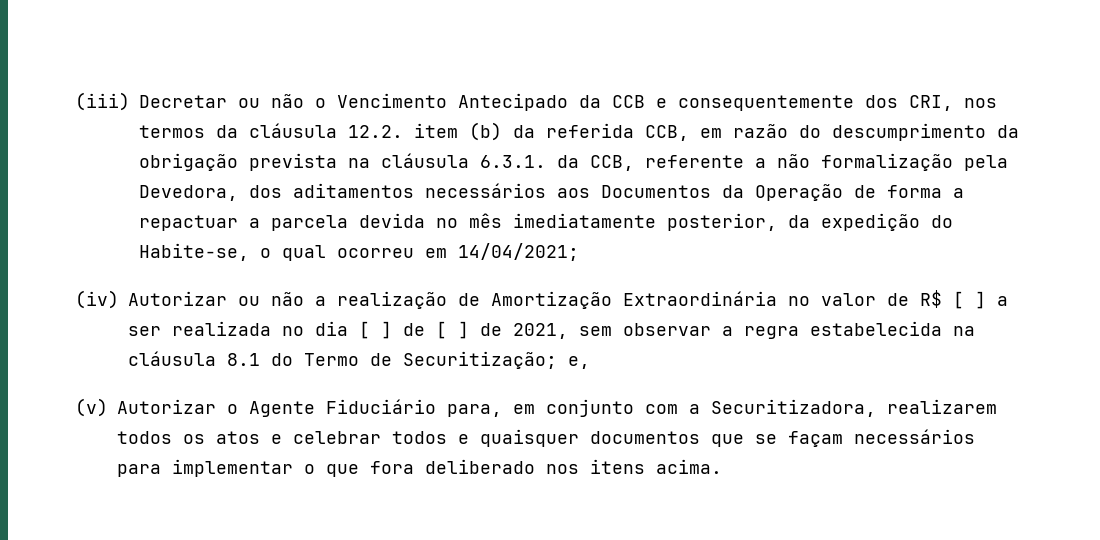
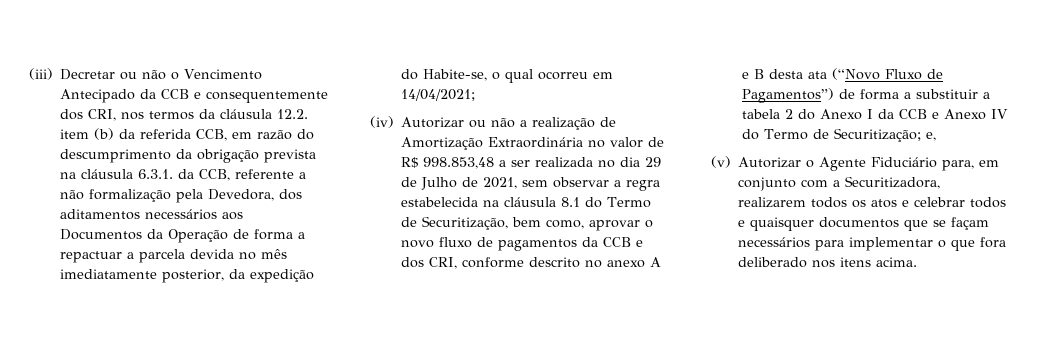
- (iv) Autorizar ou não a realização de Amortização Extraordinária no valor de R$ [ ] a ser realizada no dia [ ] de [ ] de 2021, sem observar a regra estabelecida na cláusula 8.1 do Termo de Securitização; e,
+ (iv) Autorizar ou não a realização de Amortização Extraordinária no valor de R$ 998.853,48 a ser realizada no dia 29 de Julho de 2021, sem observar a regra estabelecida na cláusula 8.1 do Termo de Securitização, bem como, aprovar o novo fluxo de pagamentos da CCB e dos CRI, conforme descrito no anexo A e B desta ata (“Novo Fluxo de Pagamentos”) de forma a substituir a tabela 2 do Anexo I da CCB e Anexo IV do Termo de Securitização; e,

